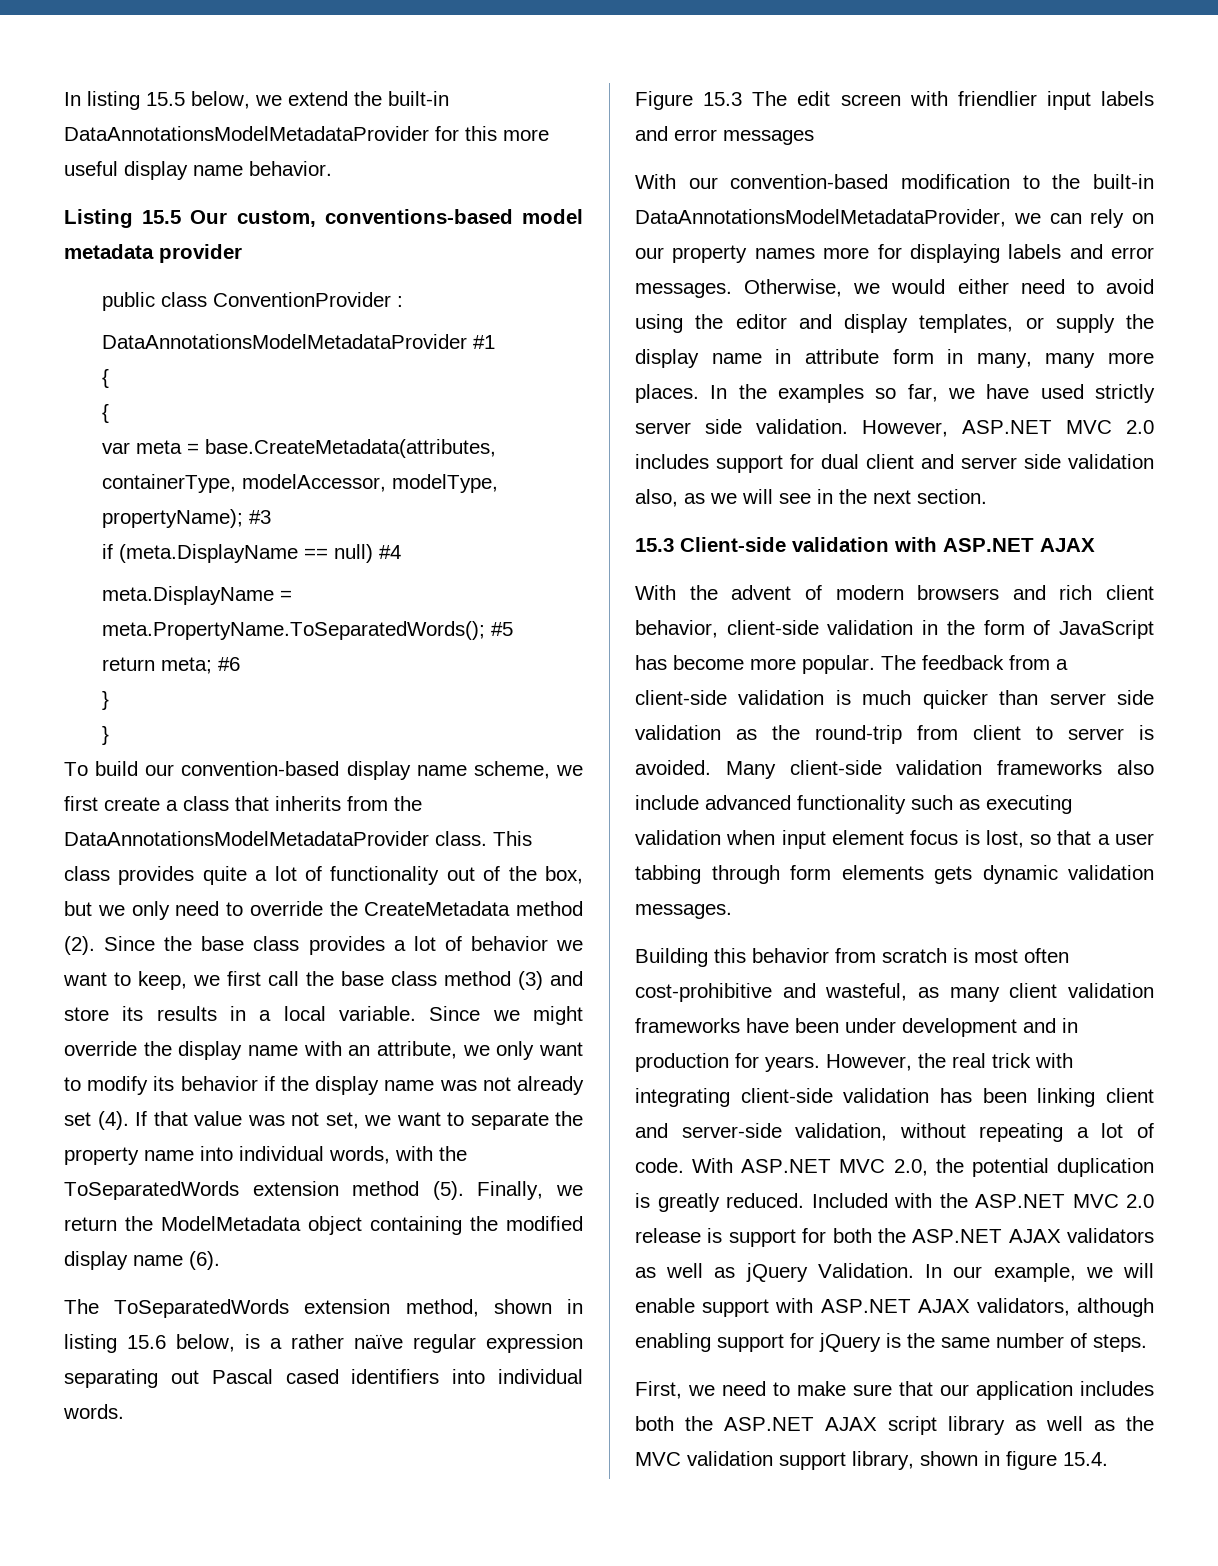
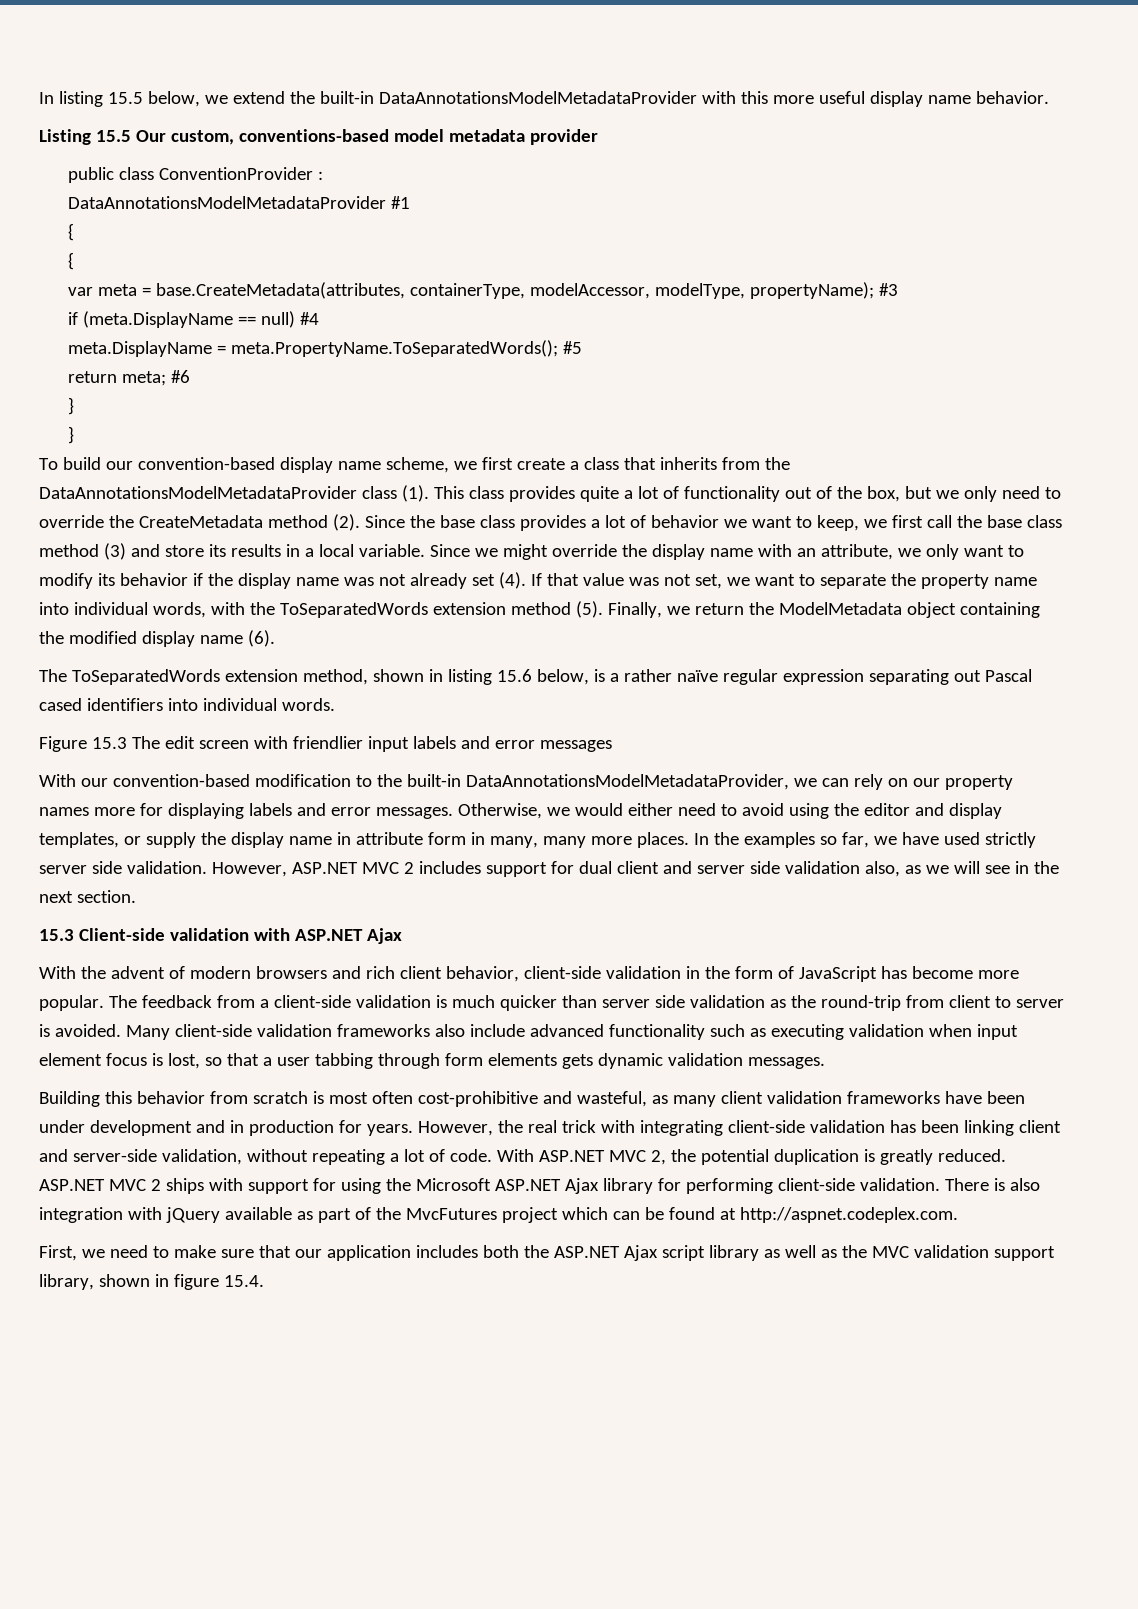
- In listing 15.5 below, we extend the built-in DataAnnotationsModelMetadataProvider for this more useful display name behavior.
+ In listing 15.5 below, we extend the built-in DataAnnotationsModelMetadataProvider with this more useful display name behavior.
- To build our convention-based display name scheme, we first create a class that inherits from the DataAnnotationsModelMetadataProvider class.
+ To build our convention-based display name scheme, we first create a class that inherits from the DataAnnotationsModelMetadataProvider class (1).
- However, ASP.NET MVC 2.0 includes support for dual client and server side validation also, as we will see in the next section.
+ However, ASP.NET MVC 2 includes support for dual client and server side validation also, as we will see in the next section.
- 15.3 Client-side validation with ASP.NET AJAX
+ 15.3 Client-side validation with ASP.NET Ajax
- With ASP.NET MVC 2.0, the potential duplication is greatly reduced.
+ With ASP.NET MVC 2, the potential duplication is greatly reduced.
- Included with the ASP.NET MVC 2.0 release is support for both the ASP.NET AJAX validators as well as jQuery Validation. In our example, we will enable support with ASP.NET AJAX validators, although enabling support for jQuery is the same number of steps.
+ ASP.NET MVC 2 ships with support for using the Microsoft ASP.NET Ajax library for performing client-side validation. There is also integration with jQuery available as part of the MvcFutures project which can be found at http://aspnet.codeplex.com.
- First, we need to make sure that our application includes both the ASP.NET AJAX script library as well as the MVC validation support library, shown in figure 15.4.
+ First, we need to make sure that our application includes both the ASP.NET Ajax script library as well as the MVC validation support library, shown in figure 15.4.

